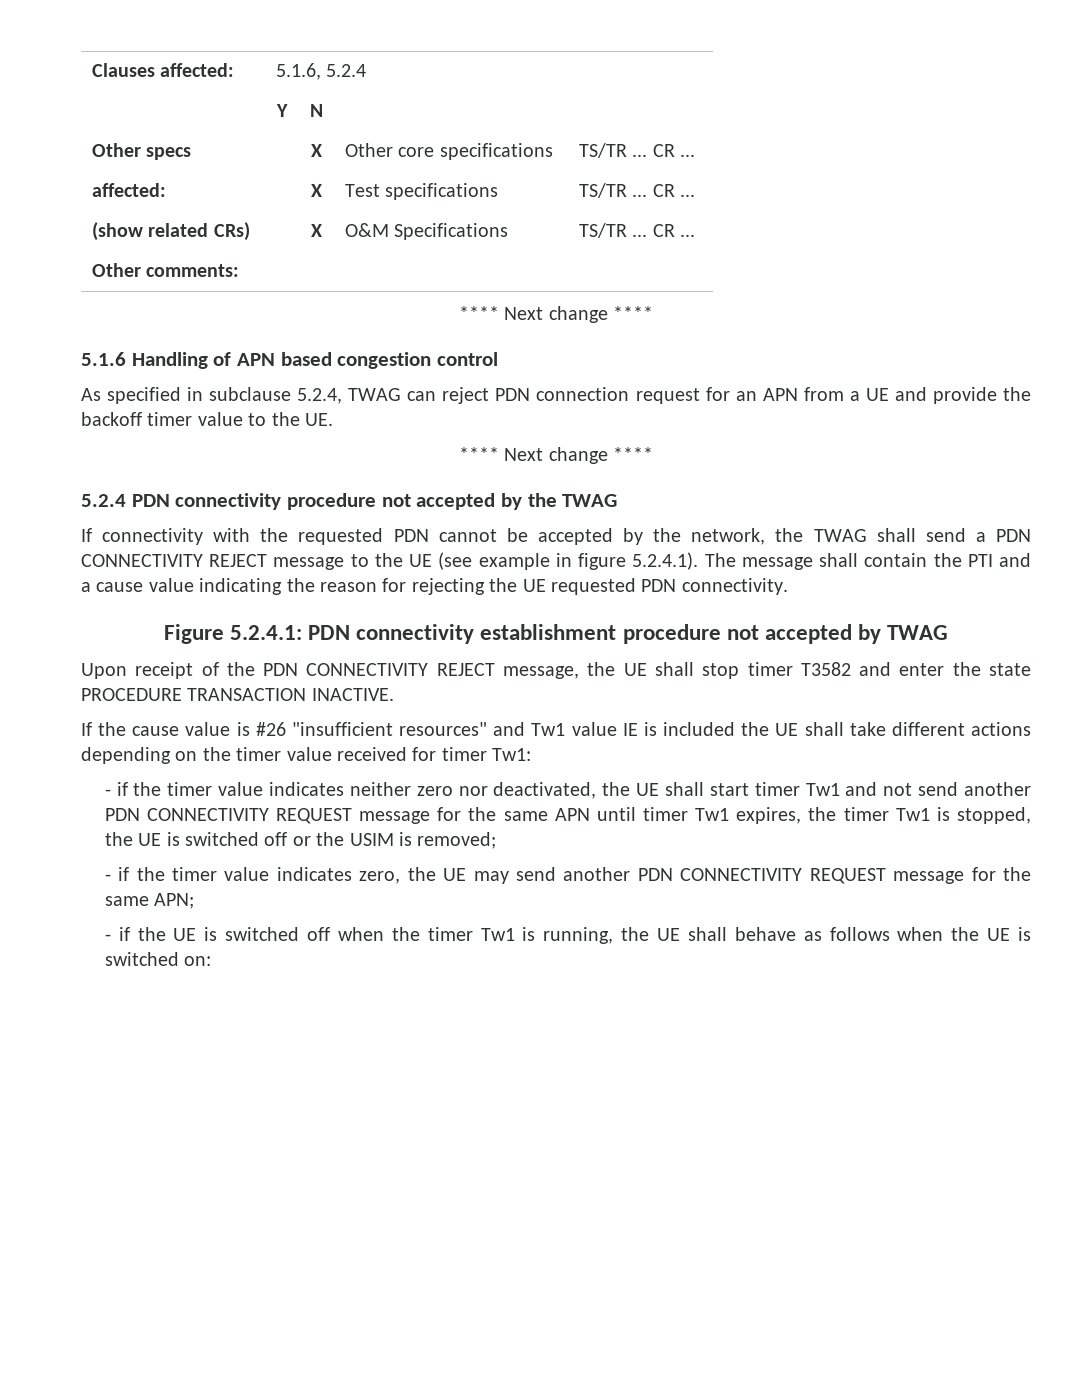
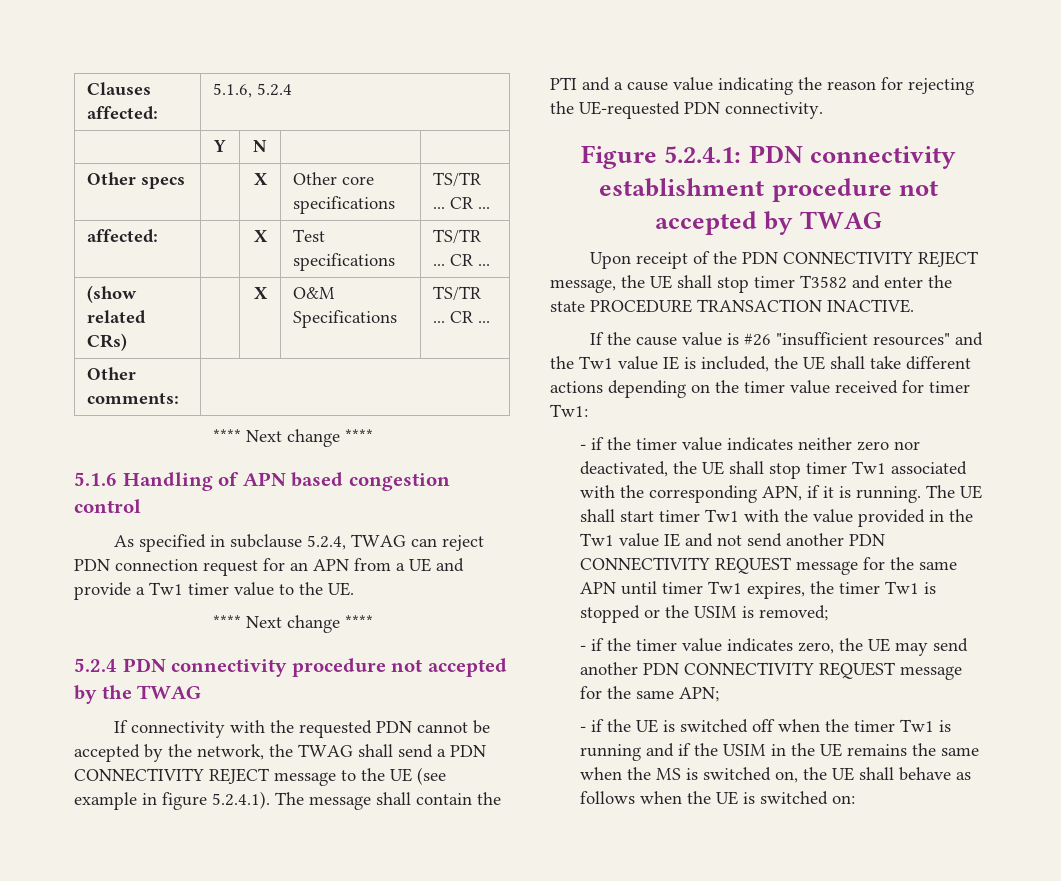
- As specified in subclause 5.2.4, TWAG can reject PDN connection request for an APN from a UE and provide the backoff timer value to the UE.
+ As specified in subclause 5.2.4, TWAG can reject PDN connection request for an APN from a UE and provide a Tw1 timer value to the UE.
- If connectivity with the requested PDN cannot be accepted by the network, the TWAG shall send a PDN CONNECTIVITY REJECT message to the UE (see example in figure 5.2.4.1). The message shall contain the PTI and a cause value indicating the reason for rejecting the UE requested PDN connectivity.
+ If connectivity with the requested PDN cannot be accepted by the network, the TWAG shall send a PDN CONNECTIVITY REJECT message to the UE (see example in figure 5.2.4.1). The message shall contain the PTI and a cause value indicating the reason for rejecting the UE-requested PDN connectivity.
- If the cause value is #26 "insufficient resources" and Tw1 value IE is included the UE shall take different actions depending on the timer value received for timer Tw1:
+ If the cause value is #26 "insufficient resources" and the Tw1 value IE is included, the UE shall take different actions depending on the timer value received for timer Tw1:
- - if the timer value indicates neither zero nor deactivated, the UE shall start timer Tw1 and not send another PDN CONNECTIVITY REQUEST message for the same APN until timer Tw1 expires, the timer Tw1 is stopped, the UE is switched off or the USIM is removed;
+ - if the timer value indicates neither zero nor deactivated, the UE shall stop timer Tw1 associated with the corresponding APN, if it is running. The UE shall start timer Tw1 with the value provided in the Tw1 value IE and not send another PDN CONNECTIVITY REQUEST message for the same APN until timer Tw1 expires, the timer Tw1 is stopped or the USIM is removed;
- - if the UE is switched off when the timer Tw1 is running, the UE shall behave as follows when the UE is switched on:
+ - if the UE is switched off when the timer Tw1 is running and if the USIM in the UE remains the same when the MS is switched on, the UE shall behave as follows when the UE is switched on:

